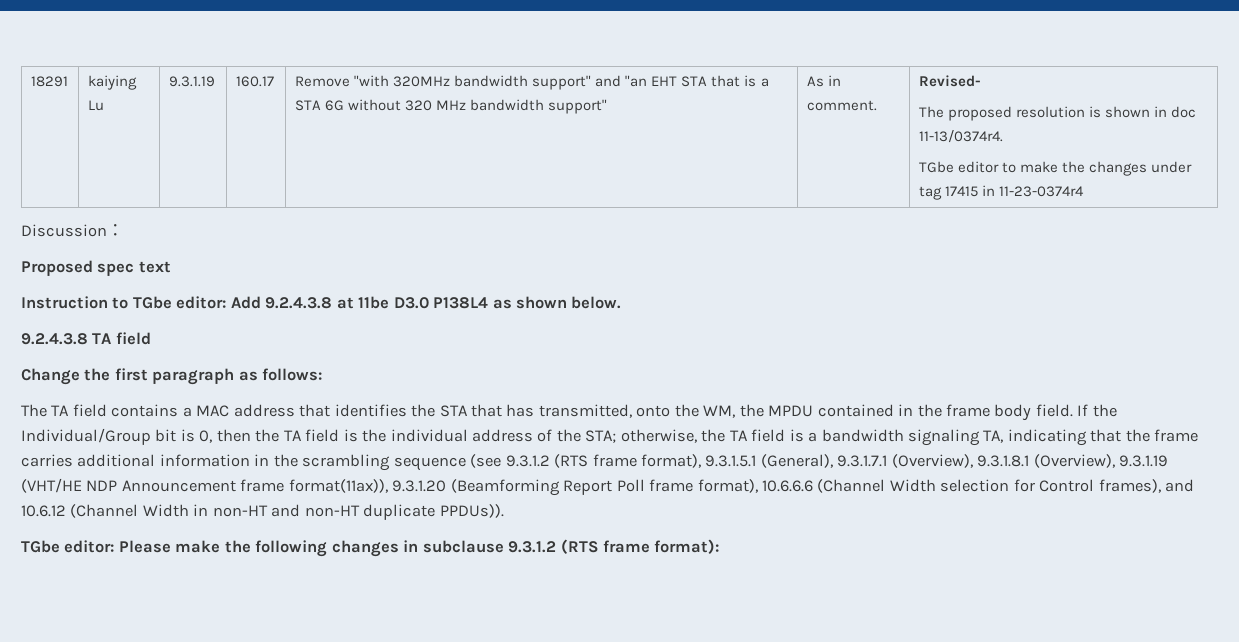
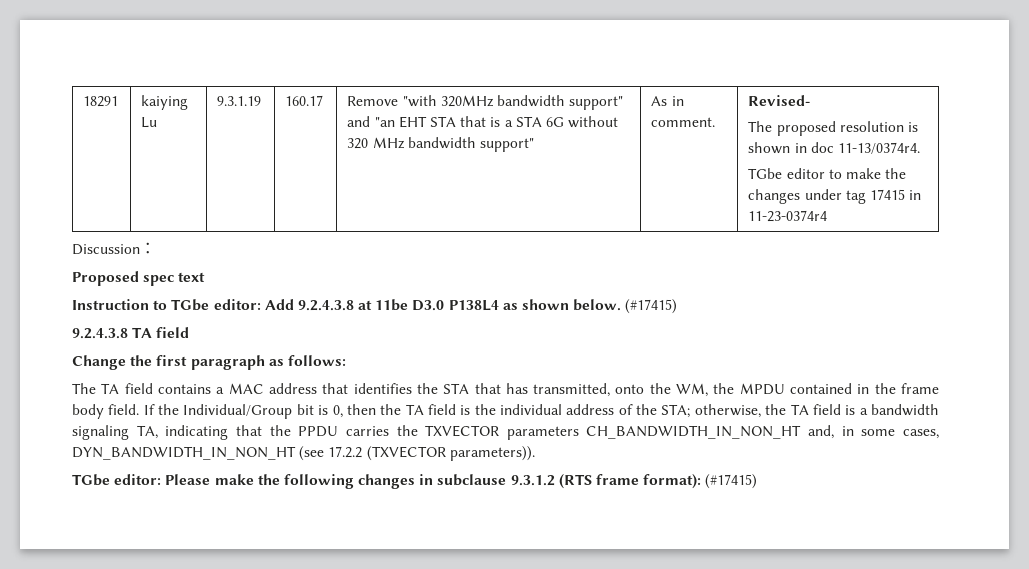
- Instruction to TGbe editor: Add 9.2.4.3.8 at 11be D3.0 P138L4 as shown below.
+ Instruction to TGbe editor: Add 9.2.4.3.8 at 11be D3.0 P138L4 as shown below. (#17415)
- If the Individual/Group bit is 0, then the TA field is the individual address of the STA; otherwise, the TA field is a bandwidth signaling TA, indicating that the frame carries additional information in the scrambling sequence (see 9.3.1.2 (RTS frame format), 9.3.1.5.1 (General), 9.3.1.7.1 (Overview), 9.3.1.8.1 (Overview), 9.3.1.19 (VHT/HE NDP Announcement frame format(11ax)), 9.3.1.20 (Beamforming Report Poll frame format), 10.6.6.6 (Channel Width selection for Control frames), and 10.6.12 (Channel Width in non-HT and non-HT duplicate PPDUs)).
+ If the Individual/Group bit is 0, then the TA field is the individual address of the STA; otherwise, the TA field is a bandwidth signaling TA, indicating that the PPDU carries the TXVECTOR parameters CH_BANDWIDTH_IN_NON_HT and, in some cases, DYN_BANDWIDTH_IN_NON_HT (see 17.2.2 (TXVECTOR parameters)).
- TGbe editor: Please make the following changes in subclause 9.3.1.2 (RTS frame format):
+ TGbe editor: Please make the following changes in subclause 9.3.1.2 (RTS frame format): (#17415)

